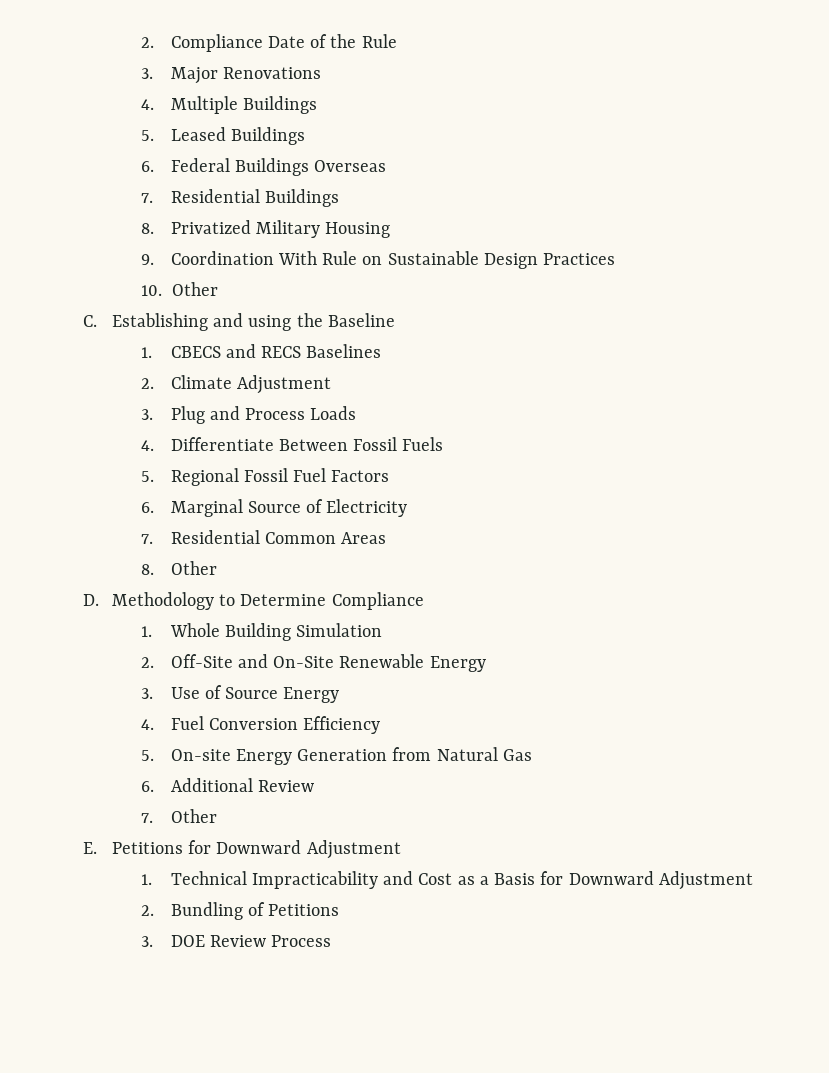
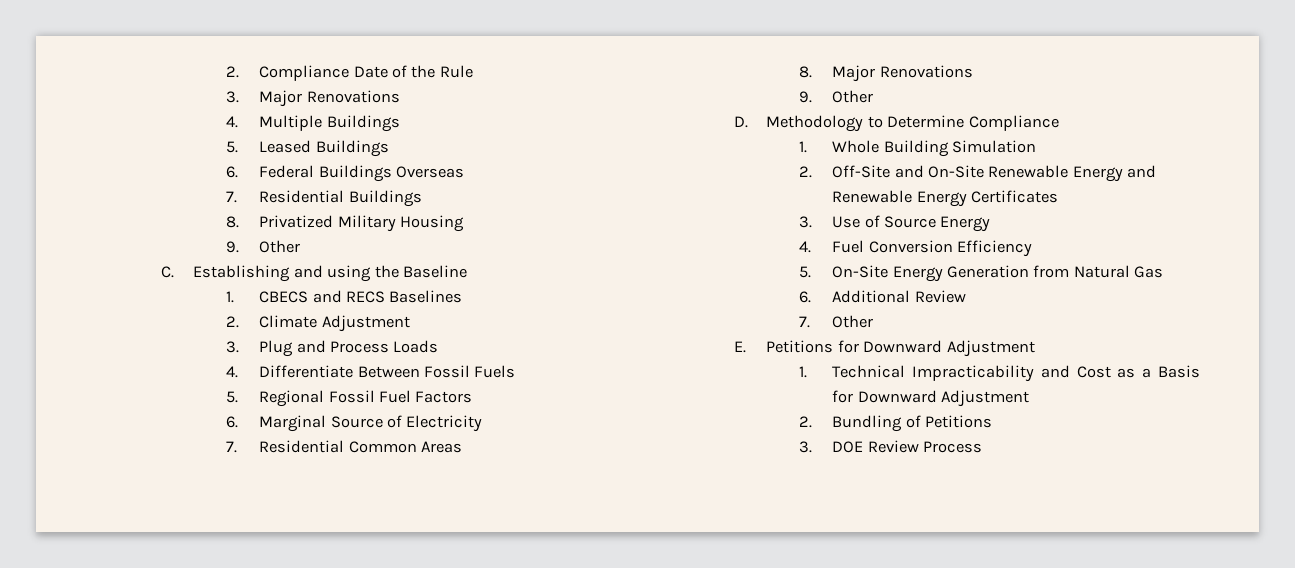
  8. Privatized Military Housing
- 9. Coordination With Rule on Sustainable Design Practices
- 10. Other
+ 9. Other
- 8. Other
+ 8. Major Renovations
+ 9. Other
- 2. Off-Site and On-Site Renewable Energy
+ 2. Off-Site and On-Site Renewable Energy and Renewable Energy Certificates
- 5. On-site Energy Generation from Natural Gas
+ 5. On-Site Energy Generation from Natural Gas

